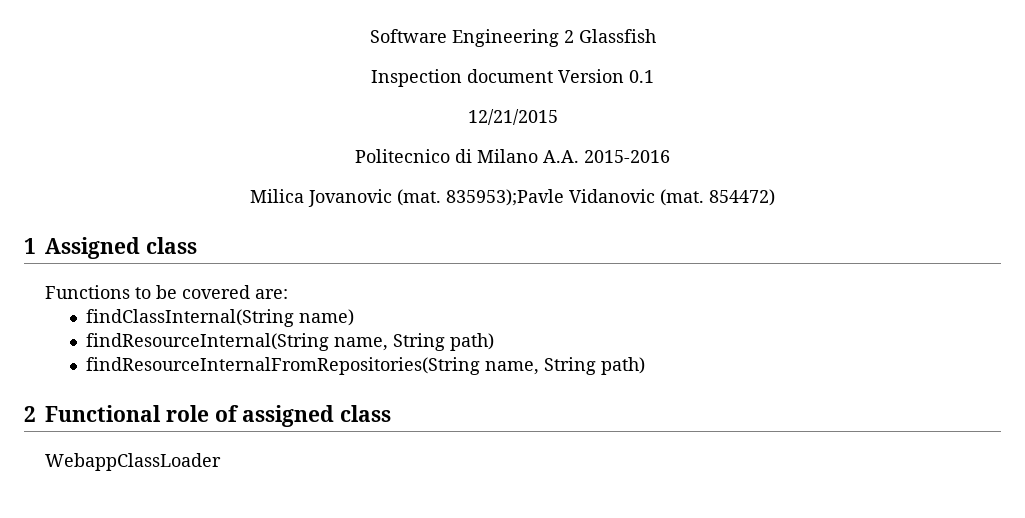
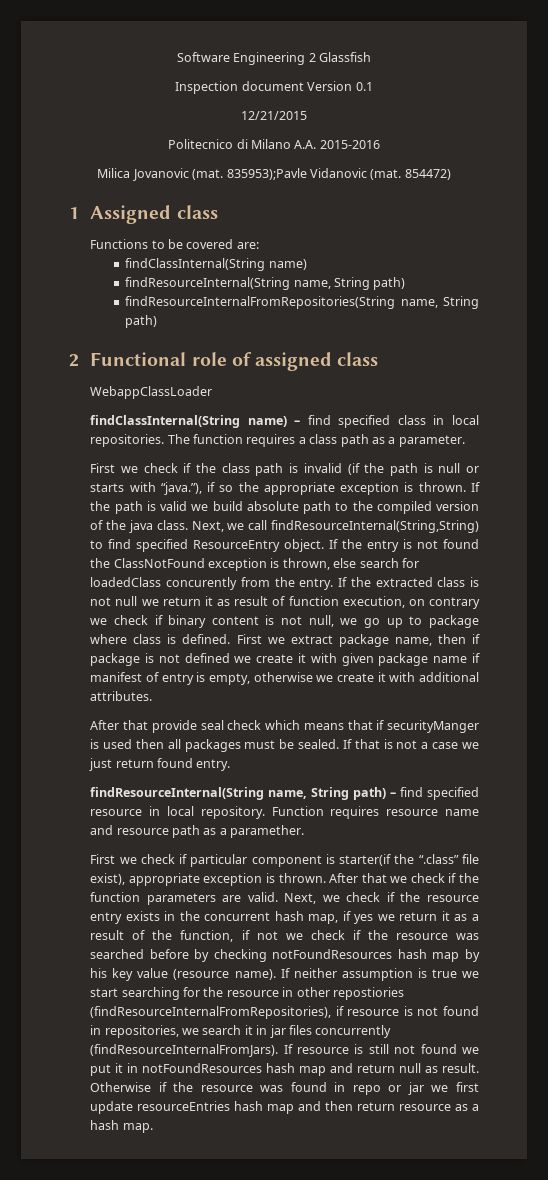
+ findClassInternal(String name) – find specified class in local repositories. The function requires a class path as a parameter.
+ First we check if the class path is invalid (if the path is null or starts with “java.”), if so the appropriate exception is thrown. If the path is valid we build absolute path to the compiled version of the java class. Next, we call findResourceInternal(String,String) to find specified ResourceEntry object. If the entry is not found the ClassNotFound exception is thrown, else search for loadedClass concurently from the entry. If the extracted class is not null we return it as result of function execution, on contrary we check if binary content is not null, we go up to package where class is defined. First we extract package name, then if package is not defined we create it with given package name if manifest of entry is empty, otherwise we create it with additional attributes.
+ After that provide seal check which means that if securityManger is used then all packages must be sealed. If that is not a case we just return found entry.
+ findResourceInternal(String name, String path) – find specified resource in local repository. Function requires resource name and resource path as a paramether.
+ First we check if particular component is starter(if the “.class” file exist), appropriate exception is thrown. After that we check if the function parameters are valid. Next, we check if the resource entry exists in the concurrent hash map, if yes we return it as a result of the function, if not we check if the resource was searched before by checking notFoundResources hash map by his key value (resource name). If neither assumption is true we start searching for the resource in other repostiories (findResourceInternalFromRepositories), if resource is not found in repositories, we search it in jar files concurrently (findResourceInternalFromJars). If resource is still not found we put it in notFoundResources hash map and return null as result. Otherwise if the resource was found in repo or jar we first update resourceEntries hash map and then return resource as a hash map.

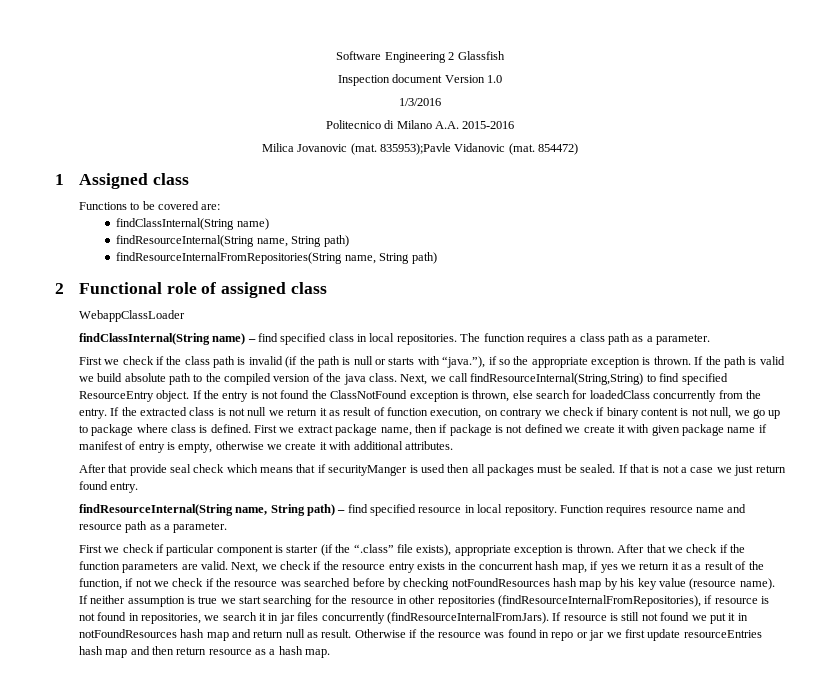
- Inspection document Version 0.1
- 12/21/2015
+ Inspection document Version 1.0
+ 1/3/2016
- If the entry is not found the ClassNotFound exception is thrown, else search for loadedClass concurently from the entry.
+ If the entry is not found the ClassNotFound exception is thrown, else search for loadedClass concurrently from the entry.
- Function requires resource name and resource path as a paramether.
+ Function requires resource name and resource path as a parameter.
- First we check if particular component is starter(if the “.class” file exist), appropriate exception is thrown.
+ First we check if particular component is starter (if the “.class” file exists), appropriate exception is thrown.
- If neither assumption is true we start searching for the resource in other repostiories (findResourceInternalFromRepositories), if resource is not found in repositories, we search it in jar files concurrently (findResourceInternalFromJars).
+ If neither assumption is true we start searching for the resource in other repositories (findResourceInternalFromRepositories), if resource is not found in repositories, we search it in jar files concurrently (findResourceInternalFromJars).

